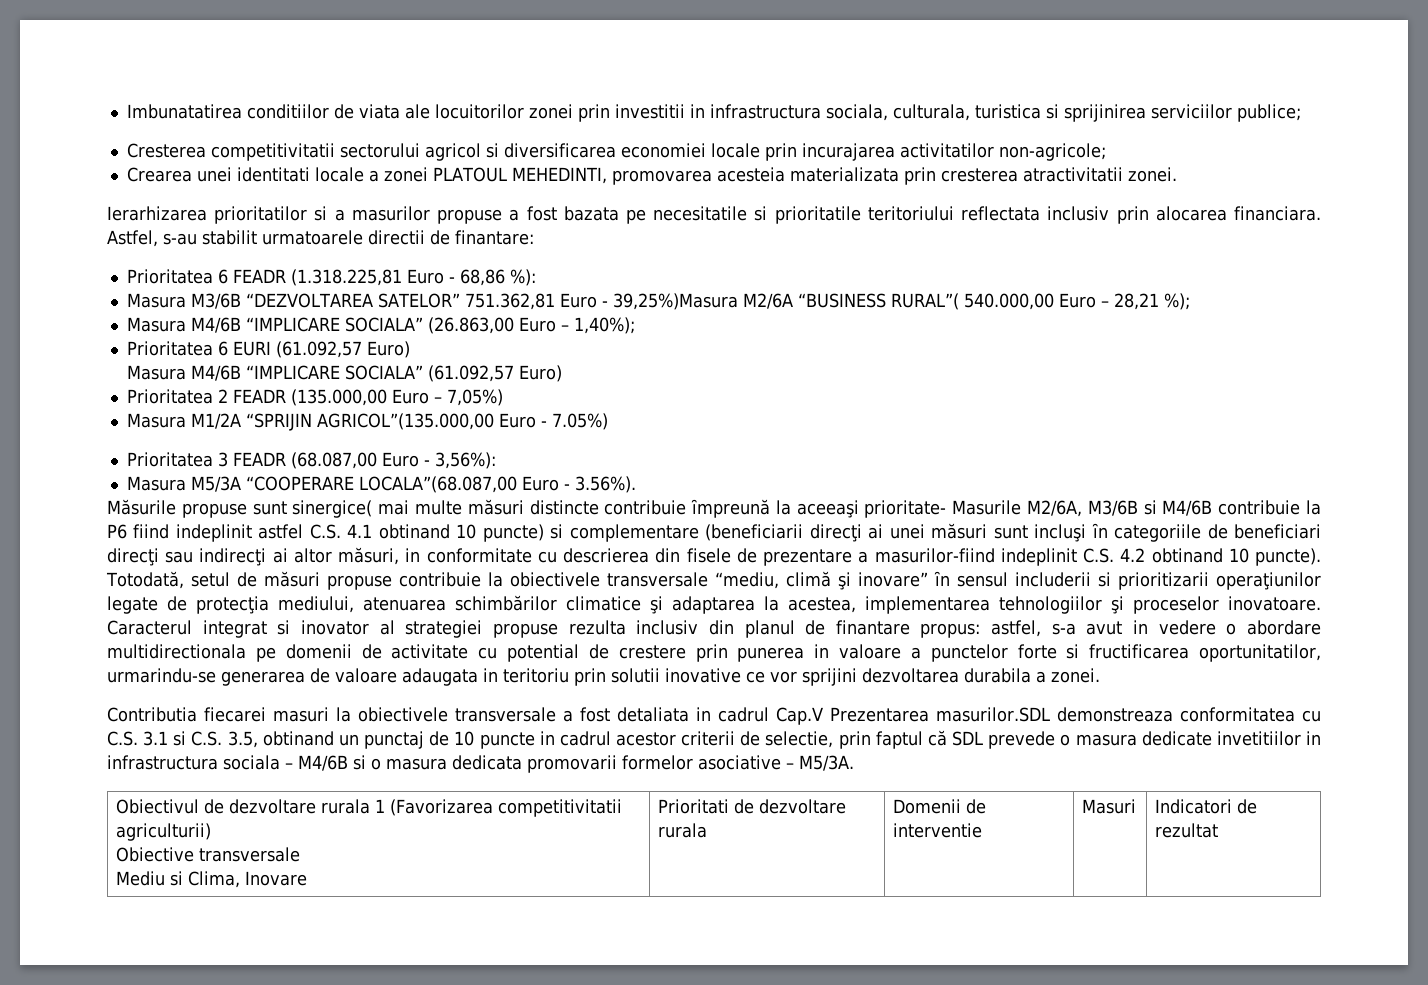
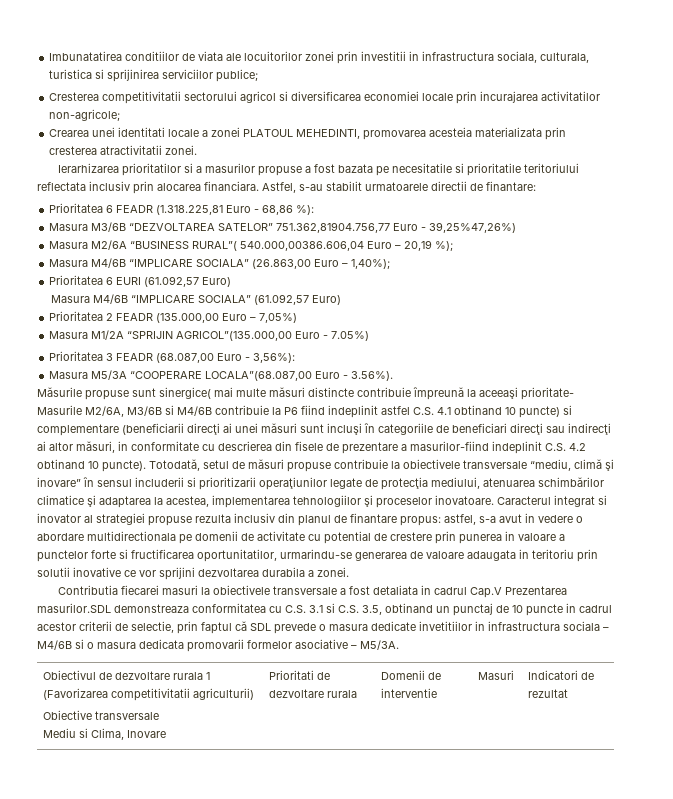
- Masura M3/6B “DEZVOLTAREA SATELOR” 751.362,81 Euro - 39,25%)Masura M2/6A “BUSINESS RURAL”( 540.000,00 Euro – 28,21 %);
+ Masura M3/6B “DEZVOLTAREA SATELOR” 751.362,81904.756,77 Euro - 39,25%47,26%)
+ Masura M2/6A “BUSINESS RURAL”( 540.000,00386.606,04 Euro – 20,19 %);

